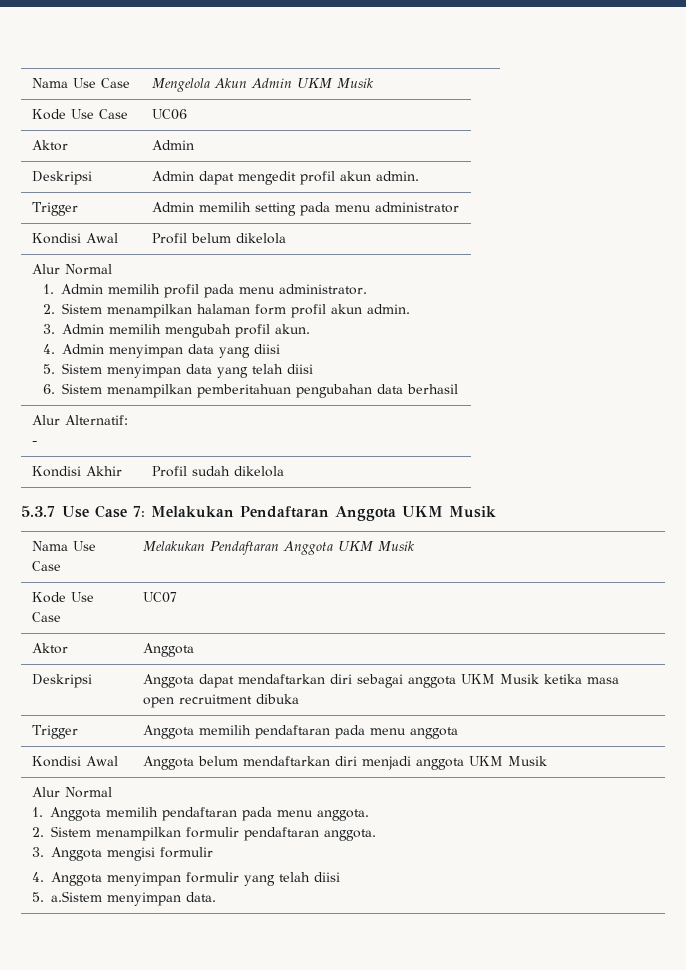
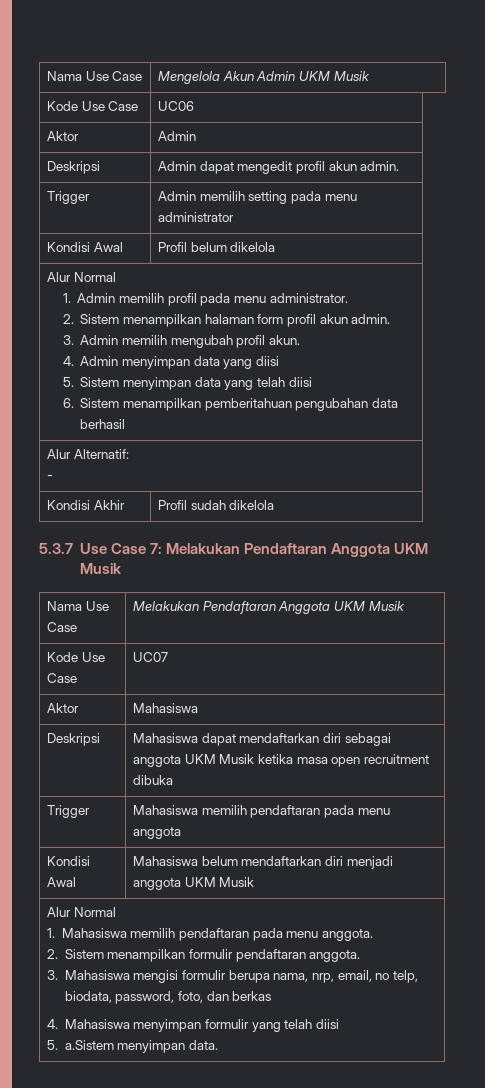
- Aktor | Anggota
- Deskripsi | Anggota dapat mendaftarkan diri sebagai anggota UKM Musik ketika masa open recruitment dibuka
+ Aktor | Mahasiswa
+ Deskripsi | Mahasiswa dapat mendaftarkan diri sebagai anggota UKM Musik ketika masa open recruitment dibuka
- Trigger | Anggota memilih pendaftaran pada menu anggota
+ Trigger | Mahasiswa memilih pendaftaran pada menu anggota
- Kondisi Awal | Anggota belum mendaftarkan diri menjadi anggota UKM Musik
+ Kondisi Awal | Mahasiswa belum mendaftarkan diri menjadi anggota UKM Musik
- 1. Anggota memilih pendaftaran pada menu anggota.
+ 1. Mahasiswa memilih pendaftaran pada menu anggota.
- 3. Anggota mengisi formulir
- 4. Anggota menyimpan formulir yang telah diisi
+ 3. Mahasiswa mengisi formulir berupa nama, nrp, email, no telp, biodata, password, foto, dan berkas
+ 4. Mahasiswa menyimpan formulir yang telah diisi

